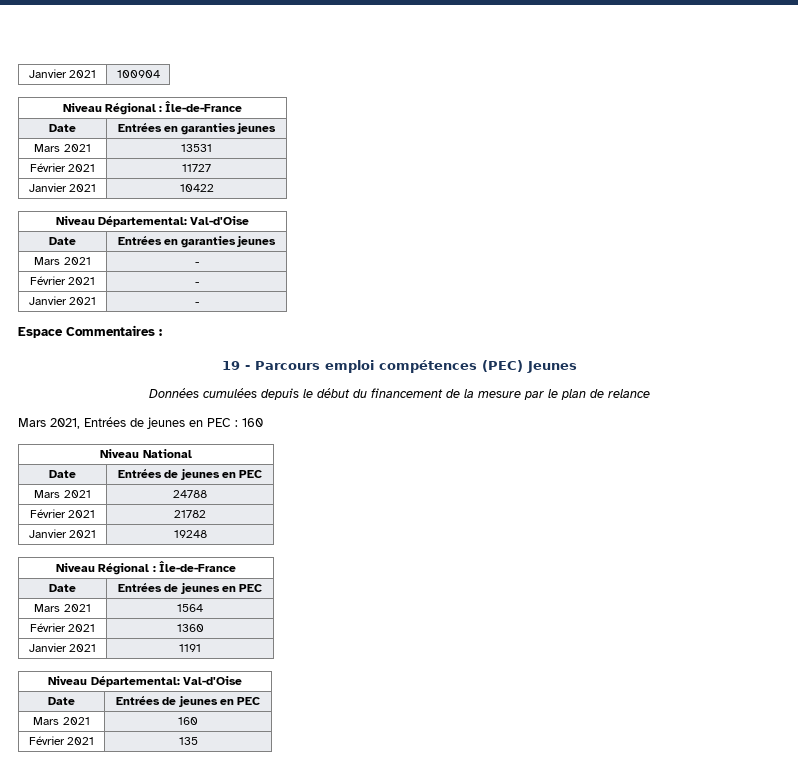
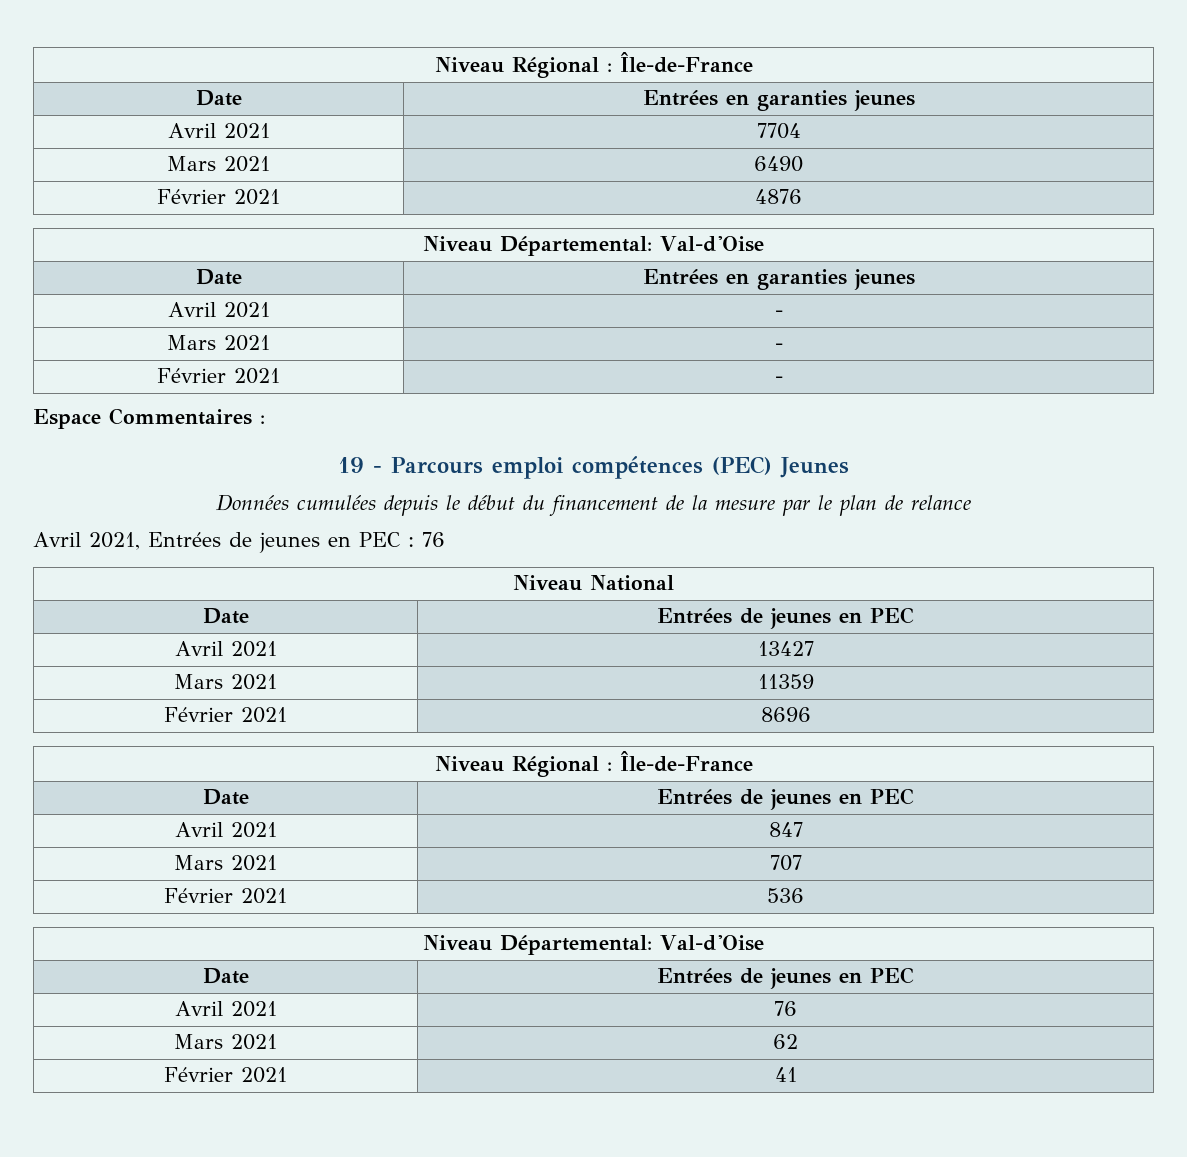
- Janvier 2021 | 100904
- Mars 2021 | 13531
- Février 2021 | 11727
- Janvier 2021 | 10422
+ Avril 2021 | 7704
+ Mars 2021 | 6490
+ Février 2021 | 4876
+ Avril 2021 | -
- Janvier 2021 | -
- Mars 2021, Entrées de jeunes en PEC : 160
+ Avril 2021, Entrées de jeunes en PEC : 76
- Mars 2021 | 24788
- Février 2021 | 21782
- Janvier 2021 | 19248
+ Avril 2021 | 13427
+ Mars 2021 | 11359
+ Février 2021 | 8696
- Mars 2021 | 1564
- Février 2021 | 1360
- Janvier 2021 | 1191
+ Avril 2021 | 847
+ Mars 2021 | 707
+ Février 2021 | 536
- Mars 2021 | 160
- Février 2021 | 135
+ Avril 2021 | 76
+ Mars 2021 | 62
+ Février 2021 | 41

